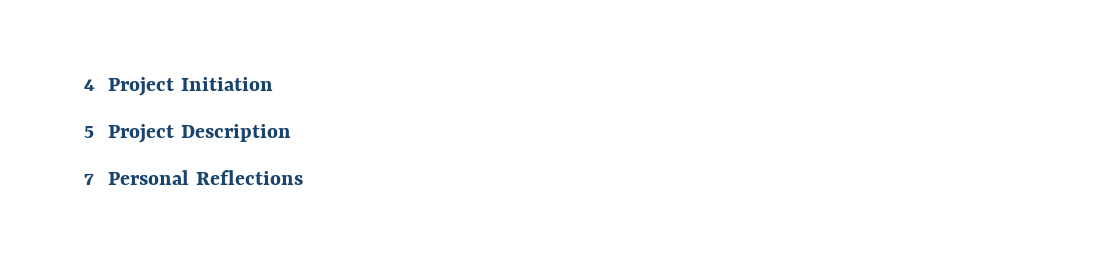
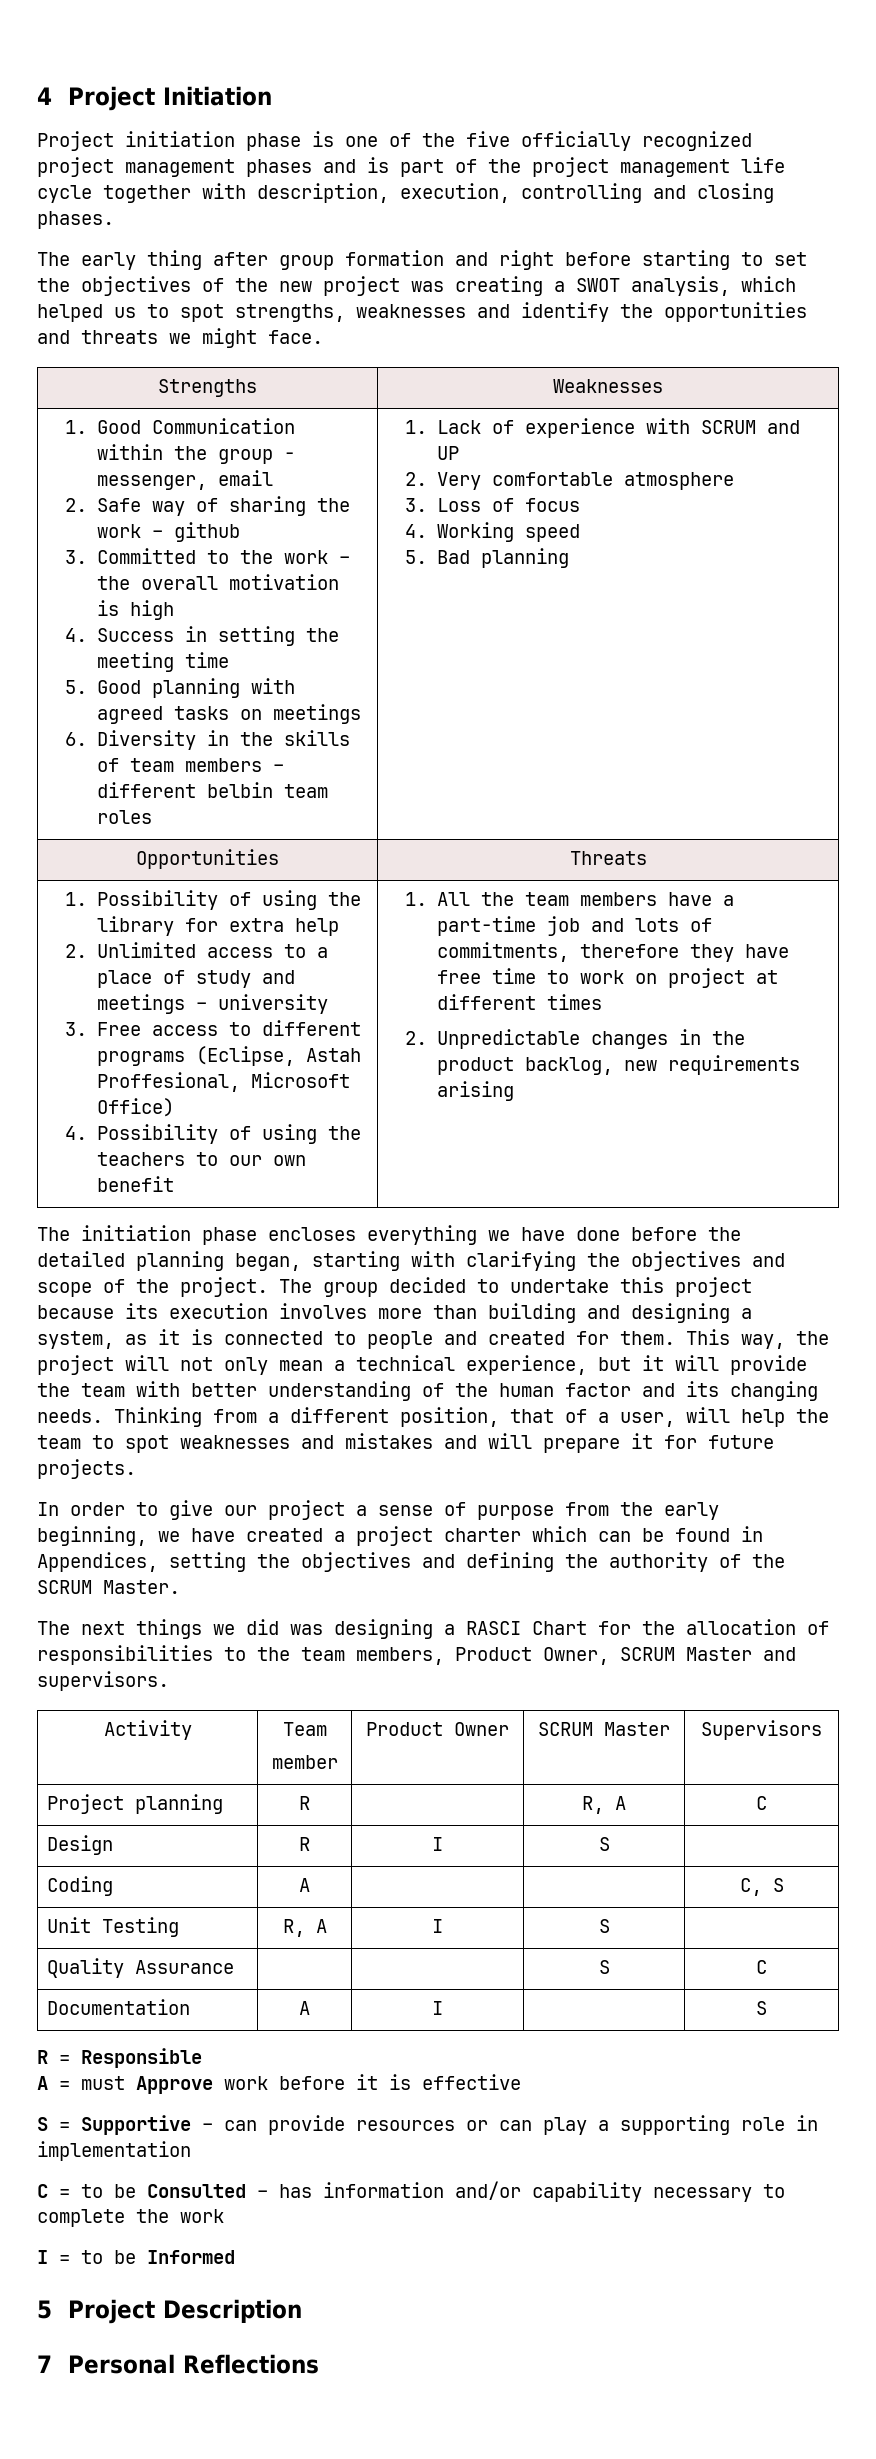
+ Project initiation phase is one of the five officially recognized project management phases and is part of the project management life cycle together with description, execution, controlling and closing phases.
+ The early thing after group formation and right before starting to set the objectives of the new project was creating a SWOT analysis, which helped us to spot strengths, weaknesses and identify the opportunities and threats we might face.
+ Strengths | Weaknesses
+ 1. Good Communication within the group - messenger, email
+ 2. Safe way of sharing the work – github
+ 3. Committed to the work – the overall motivation is high
+ 4. Success in setting the meeting time
+ 5. Good planning with agreed tasks on meetings
+ 6. Diversity in the skills of team members – different belbin team roles | 1. Lack of experience with SCRUM and UP
+ 2. Very comfortable atmosphere
+ 3. Loss of focus
+ 4. Working speed
+ 5. Bad planning
+ Opportunities | Threats
+ 1. Possibility of using the library for extra help
+ 2. Unlimited access to a place of study and meetings – university
+ 3. Free access to different programs (Eclipse, Astah Proffesional, Microsoft Office)
+ 4. Possibility of using the teachers to our own benefit | 1. All the team members have a part-time job and lots of commitments, therefore they have free time to work on project at different times
+ 2. Unpredictable changes in the product backlog, new requirements arising
+ The initiation phase encloses everything we have done before the detailed planning began, starting with clarifying the objectives and scope of the project. The group decided to undertake this project because its execution involves more than building and designing a system, as it is connected to people and created for them. This way, the project will not only mean a technical experience, but it will provide the team with better understanding of the human factor and its changing needs. Thinking from a different position, that of a user, will help the team to spot weaknesses and mistakes and will prepare it for future projects.
+ In order to give our project a sense of purpose from the early beginning, we have created a project charter which can be found in Appendices, setting the objectives and defining the authority of the SCRUM Master.
+ The next things we did was designing a RASCI Chart for the allocation of responsibilities to the team members, Product Owner, SCRUM Master and supervisors.
+ Activity | Team
+ member | Product Owner | SCRUM Master | Supervisors
+ Project planning | R | | R, A | C
+ Design | R | I | S |
+ Coding | A | | | C, S
+ Unit Testing | R, A | I | S |
+ Quality Assurance | | | S | C
+ Documentation | A | I | | S
+ R = Responsible
+ A = must Approve work before it is effective
+ S = Supportive – can provide resources or can play a supporting role in implementation
+ C = to be Consulted – has information and/or capability necessary to complete the work
+ I = to be Informed

